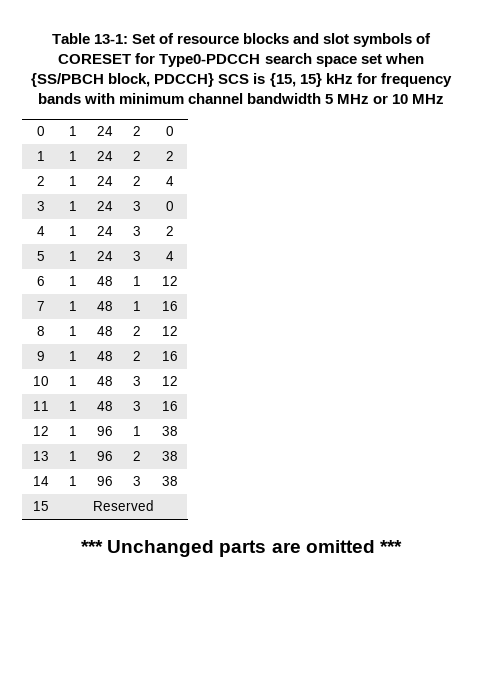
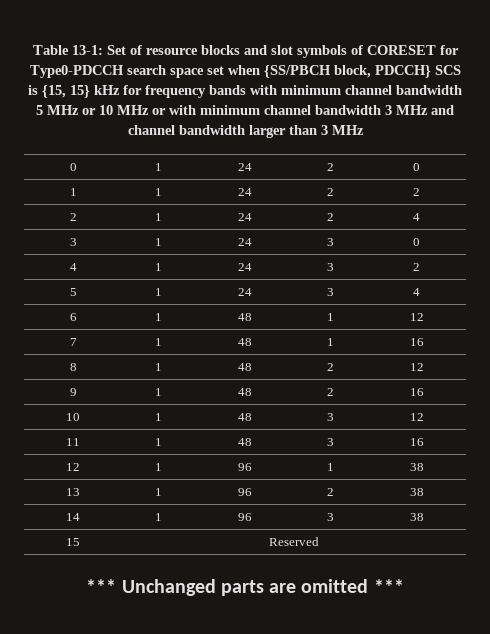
- Table 13-1: Set of resource blocks and slot symbols of CORESET for Type0-PDCCH search space set when {SS/PBCH block, PDCCH} SCS is {15, 15} kHz for frequency bands with minimum channel bandwidth 5 MHz or 10 MHz
+ Table 13-1: Set of resource blocks and slot symbols of CORESET for Type0-PDCCH search space set when {SS/PBCH block, PDCCH} SCS is {15, 15} kHz for frequency bands with minimum channel bandwidth 5 MHz or 10 MHz or with minimum channel bandwidth 3 MHz and channel bandwidth larger than 3 MHz

